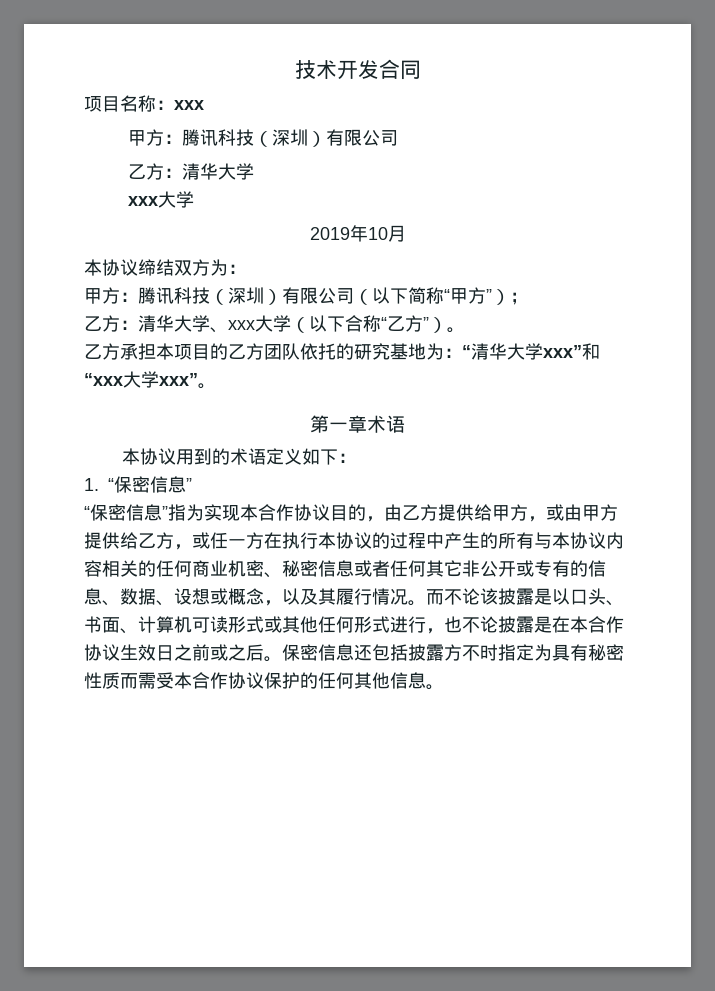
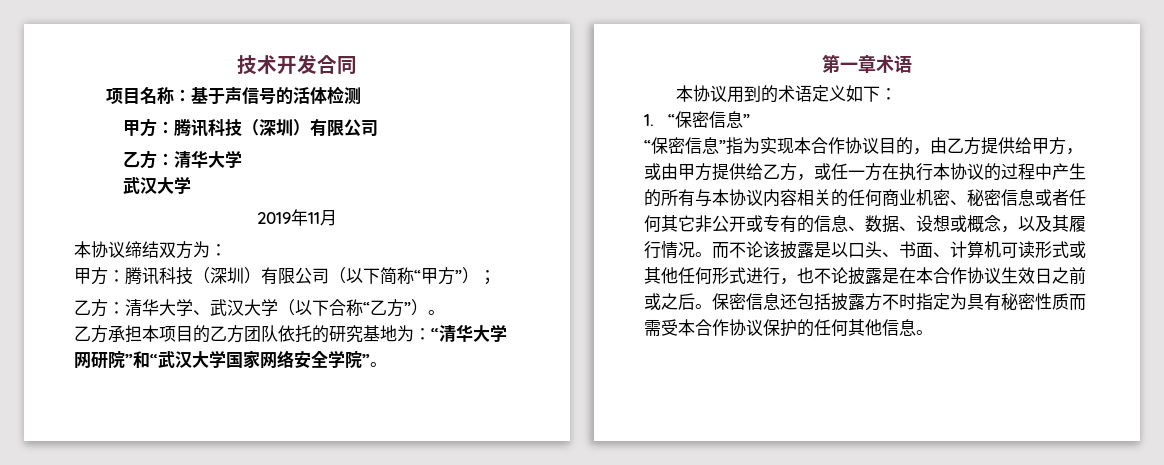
- 项目名称：xxx
+ 项目名称：基于声信号的活体检测
  甲方：腾讯科技（深圳）有限公司
  乙方：清华大学
- xxx大学
+ 武汉大学
- 2019年10月
+ 2019年11月
- 乙方：清华大学、xxx大学（以下合称“乙方”）。
+ 乙方：清华大学、武汉大学（以下合称“乙方”）。
- 乙方承担本项目的乙方团队依托的研究基地为：“清华大学xxx”和“xxx大学xxx”。
+ 乙方承担本项目的乙方团队依托的研究基地为：“清华大学网研院”和“武汉大学国家网络安全学院”。

